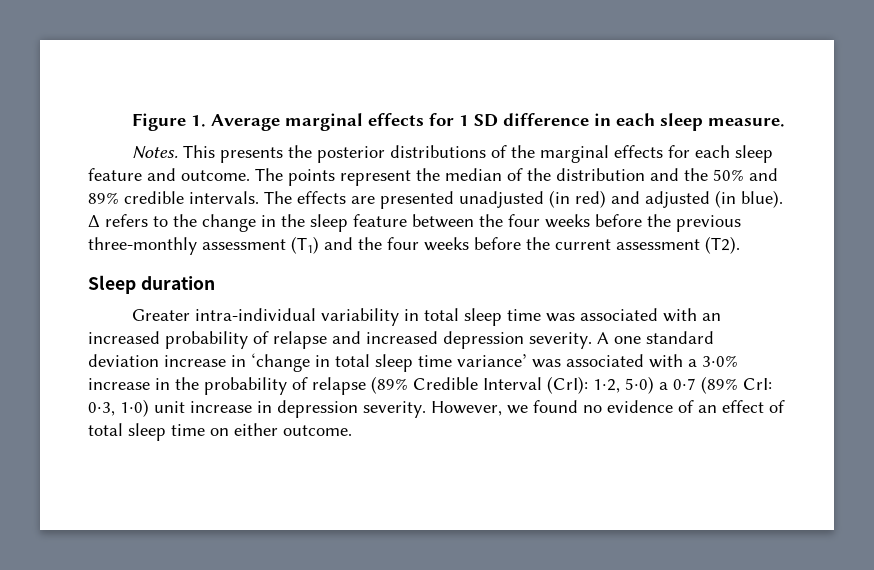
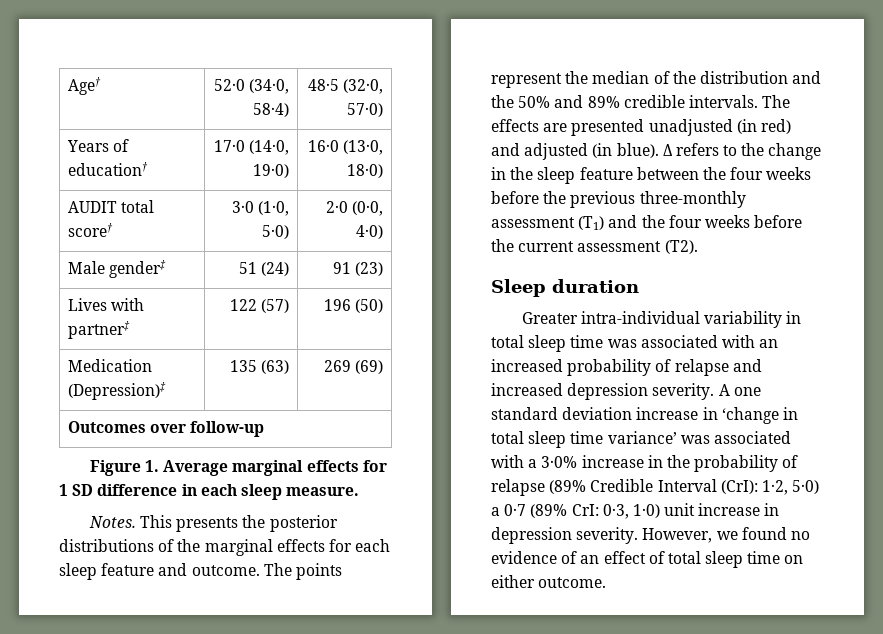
+ Age† | 52·0 (34·0, 58·4) | 48·5 (32·0, 57·0)
+ Years of education† | 17·0 (14·0, 19·0) | 16·0 (13·0, 18·0)
+ AUDIT total score† | 3·0 (1·0, 5·0) | 2·0 (0·0, 4·0)
+ Male gender‡ | 51 (24) | 91 (23)
+ Lives with partner‡ | 122 (57) | 196 (50)
+ Medication (Depression)‡ | 135 (63) | 269 (69)
+ Outcomes over follow-up

